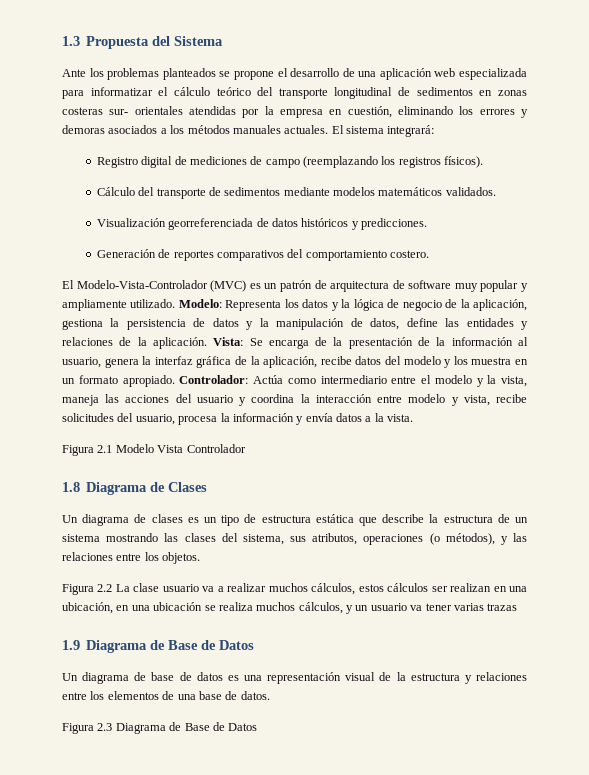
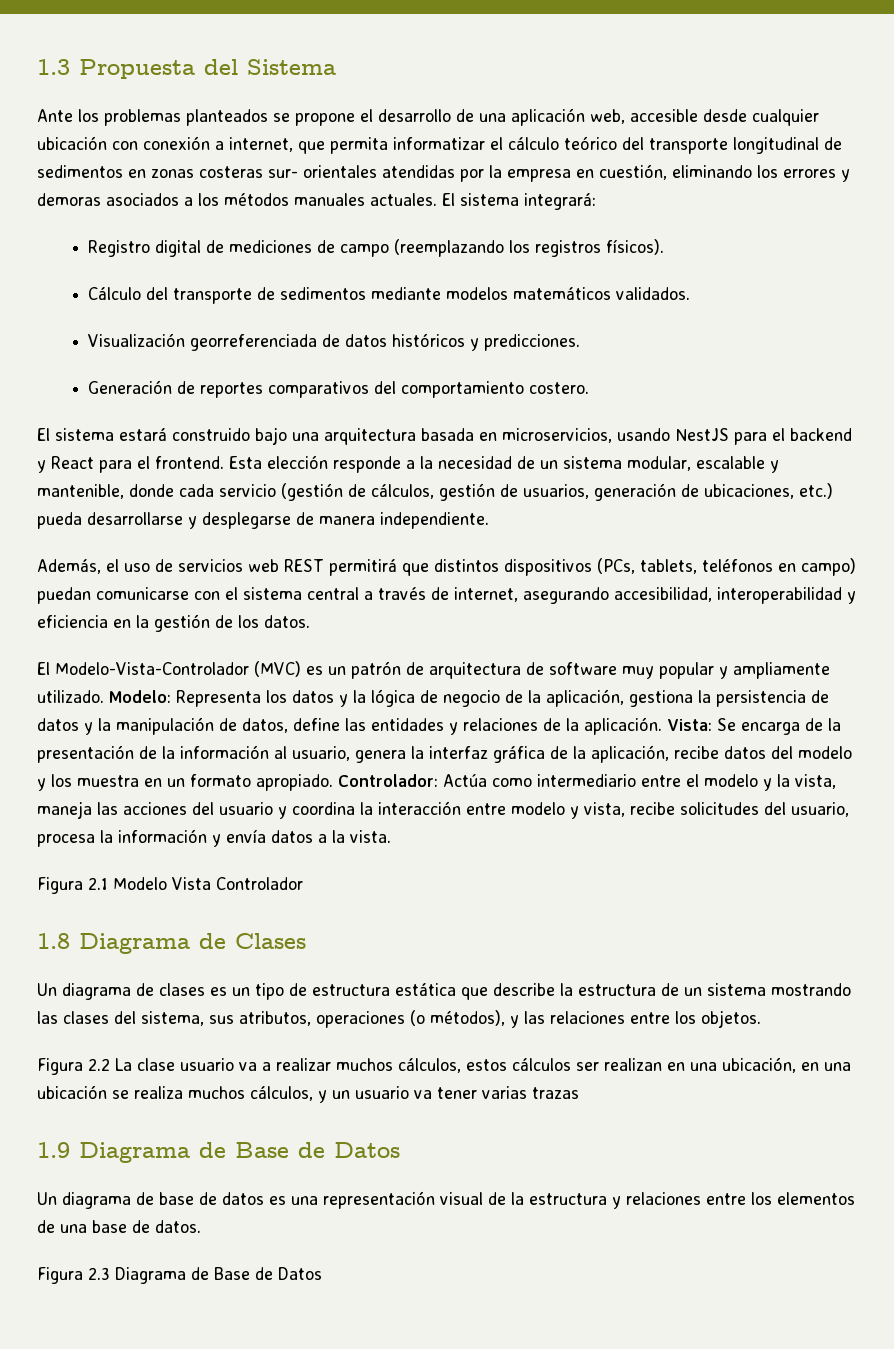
- Ante los problemas planteados se propone el desarrollo de una aplicación web especializada para informatizar el cálculo teórico del transporte longitudinal de sedimentos en zonas costeras sur- orientales atendidas por la empresa en cuestión, eliminando los errores y demoras asociados a los métodos manuales actuales.
+ Ante los problemas planteados se propone el desarrollo de una aplicación web, accesible desde cualquier ubicación con conexión a internet, que permita informatizar el cálculo teórico del transporte longitudinal de sedimentos en zonas costeras sur- orientales atendidas por la empresa en cuestión, eliminando los errores y demoras asociados a los métodos manuales actuales.
+ El sistema estará construido bajo una arquitectura basada en microservicios, usando NestJS para el backend y React para el frontend. Esta elección responde a la necesidad de un sistema modular, escalable y mantenible, donde cada servicio (gestión de cálculos, gestión de usuarios, generación de ubicaciones, etc.) pueda desarrollarse y desplegarse de manera independiente.
+ Además, el uso de servicios web REST permitirá que distintos dispositivos (PCs, tablets, teléfonos en campo) puedan comunicarse con el sistema central a través de internet, asegurando accesibilidad, interoperabilidad y eficiencia en la gestión de los datos.

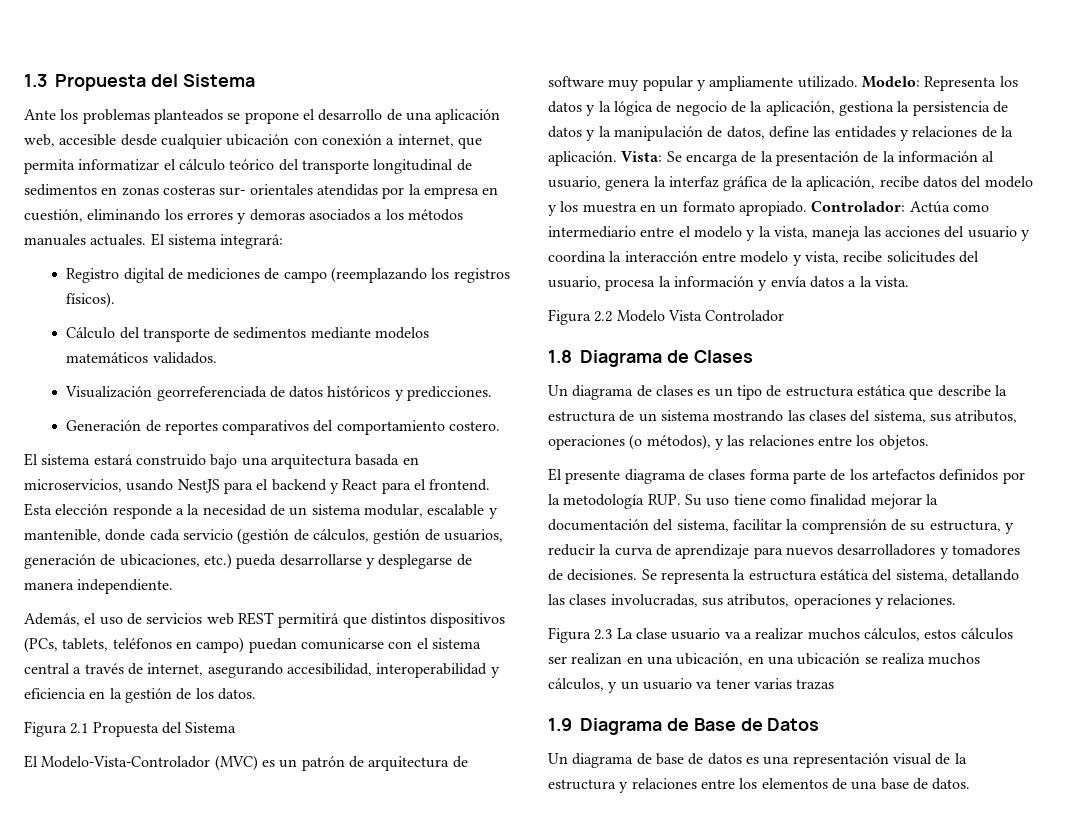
+ Figura 2.1 Propuesta del Sistema
- Figura 2.1 Modelo Vista Controlador
+ Figura 2.2 Modelo Vista Controlador
- Figura 2.2 La clase usuario va a realizar muchos cálculos, estos cálculos ser realizan en una ubicación, en una ubicación se realiza muchos cálculos, y un usuario va tener varias trazas
+ El presente diagrama de clases forma parte de los artefactos definidos por la metodología RUP. Su uso tiene como finalidad mejorar la documentación del sistema, facilitar la comprensión de su estructura, y reducir la curva de aprendizaje para nuevos desarrolladores y tomadores de decisiones. Se representa la estructura estática del sistema, detallando las clases involucradas, sus atributos, operaciones y relaciones.
+ Figura 2.3 La clase usuario va a realizar muchos cálculos, estos cálculos ser realizan en una ubicación, en una ubicación se realiza muchos cálculos, y un usuario va tener varias trazas
- Figura 2.3 Diagrama de Base de Datos

